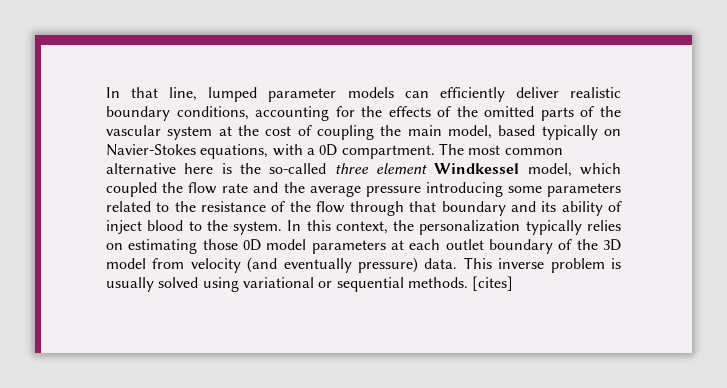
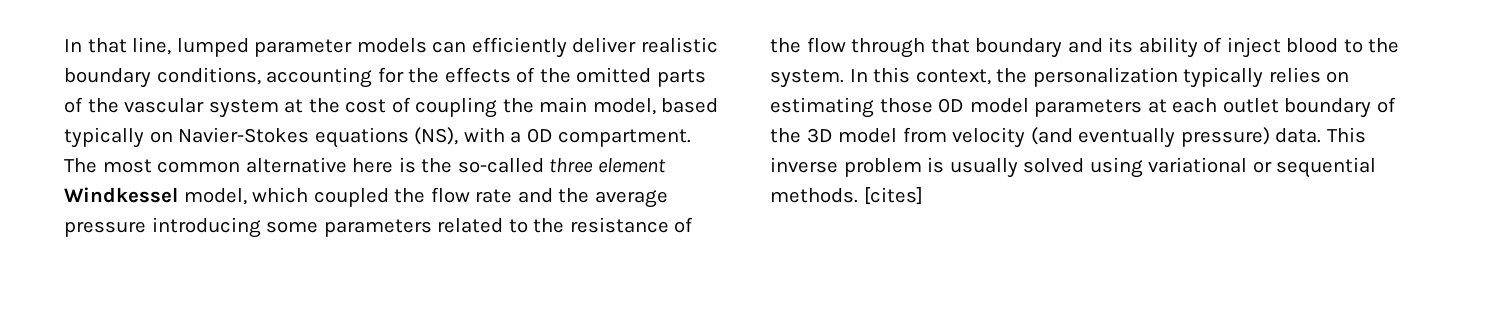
- In that line, lumped parameter models can efficiently deliver realistic boundary conditions, accounting for the effects of the omitted parts of the vascular system at the cost of coupling the main model, based typically on Navier-Stokes equations, with a 0D compartment.
+ In that line, lumped parameter models can efficiently deliver realistic boundary conditions, accounting for the effects of the omitted parts of the vascular system at the cost of coupling the main model, based typically on Navier-Stokes equations (NS), with a 0D compartment.

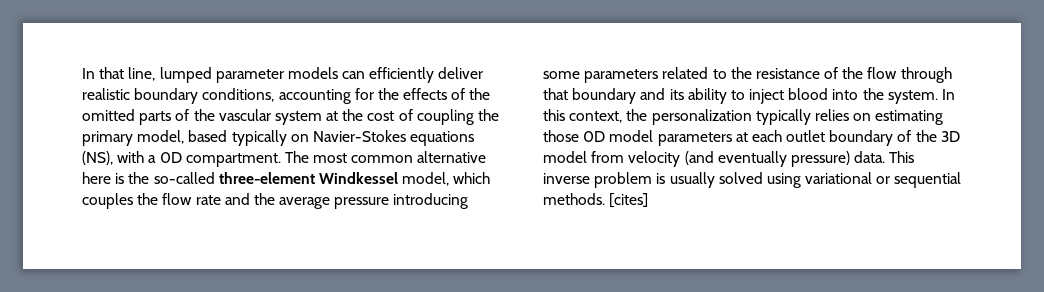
- In that line, lumped parameter models can efficiently deliver realistic boundary conditions, accounting for the effects of the omitted parts of the vascular system at the cost of coupling the main model, based typically on Navier-Stokes equations (NS), with a 0D compartment.
+ In that line, lumped parameter models can efficiently deliver realistic boundary conditions, accounting for the effects of the omitted parts of the vascular system at the cost of coupling the primary model, based typically on Navier-Stokes equations (NS), with a 0D compartment.
- The most common alternative here is the so-called three element Windkessel model, which coupled the flow rate and the average pressure introducing some parameters related to the resistance of the flow through that boundary and its ability of inject blood to the system.
+ The most common alternative here is the so-called three-element Windkessel model, which couples the flow rate and the average pressure introducing some parameters related to the resistance of the flow through that boundary and its ability to inject blood into the system.

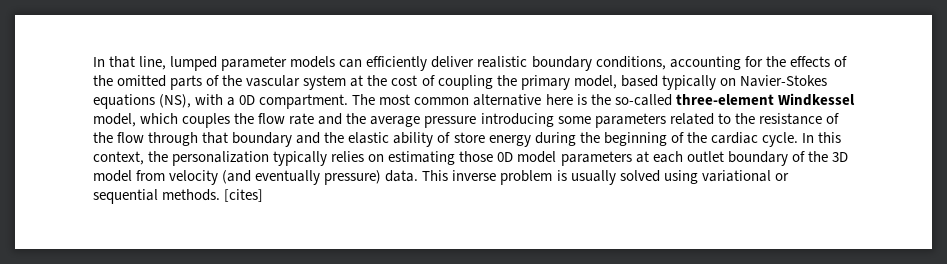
- The most common alternative here is the so-called three-element Windkessel model, which couples the flow rate and the average pressure introducing some parameters related to the resistance of the flow through that boundary and its ability to inject blood into the system.
+ The most common alternative here is the so-called three-element Windkessel model, which couples the flow rate and the average pressure introducing some parameters related to the resistance of the flow through that boundary and the elastic ability of store energy during the beginning of the cardiac cycle.

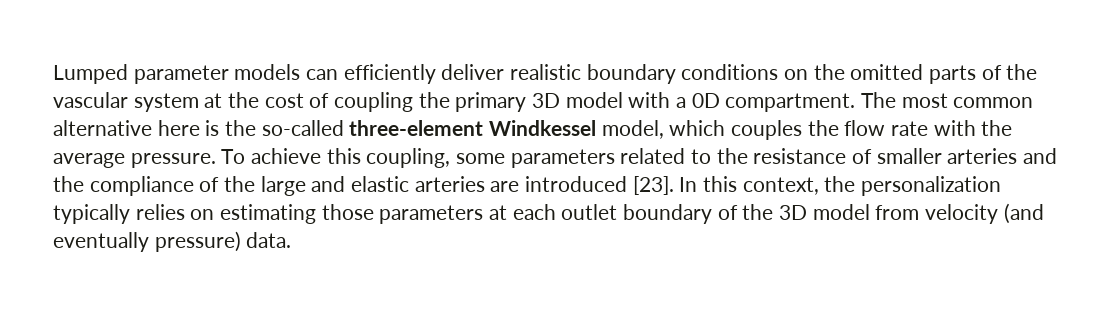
- In that line, lumped parameter models can efficiently deliver realistic boundary conditions, accounting for the effects of the omitted parts of the vascular system at the cost of coupling the primary model, based typically on Navier-Stokes equations (NS), with a 0D compartment.
+ Lumped parameter models can efficiently deliver realistic boundary conditions on the omitted parts of the vascular system at the cost of coupling the primary 3D model with a 0D compartment.
- The most common alternative here is the so-called three-element Windkessel model, which couples the flow rate and the average pressure introducing some parameters related to the resistance of the flow through that boundary and the elastic ability of store energy during the beginning of the cardiac cycle.
+ The most common alternative here is the so-called three-element Windkessel model, which couples the flow rate with the average pressure. To achieve this coupling, some parameters related to the resistance of smaller arteries and the compliance of the large and elastic arteries are introduced [23].
- In this context, the personalization typically relies on estimating those 0D model parameters at each outlet boundary of the 3D model from velocity (and eventually pressure) data. This inverse problem is usually solved using variational or sequential methods. [cites]
+ In this context, the personalization typically relies on estimating those parameters at each outlet boundary of the 3D model from velocity (and eventually pressure) data.

